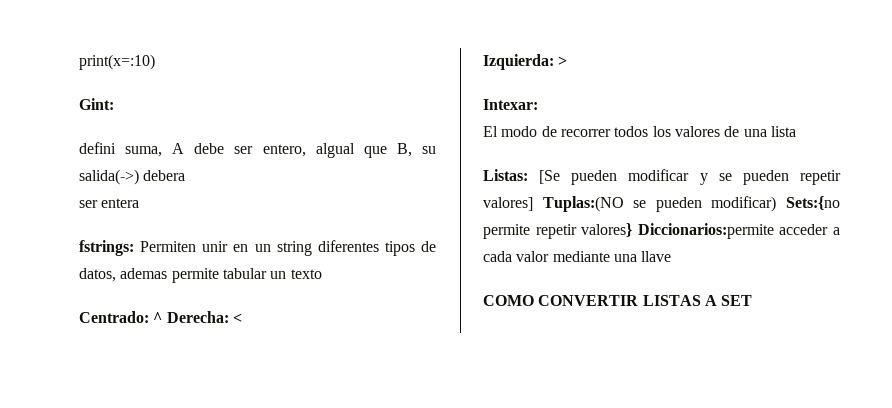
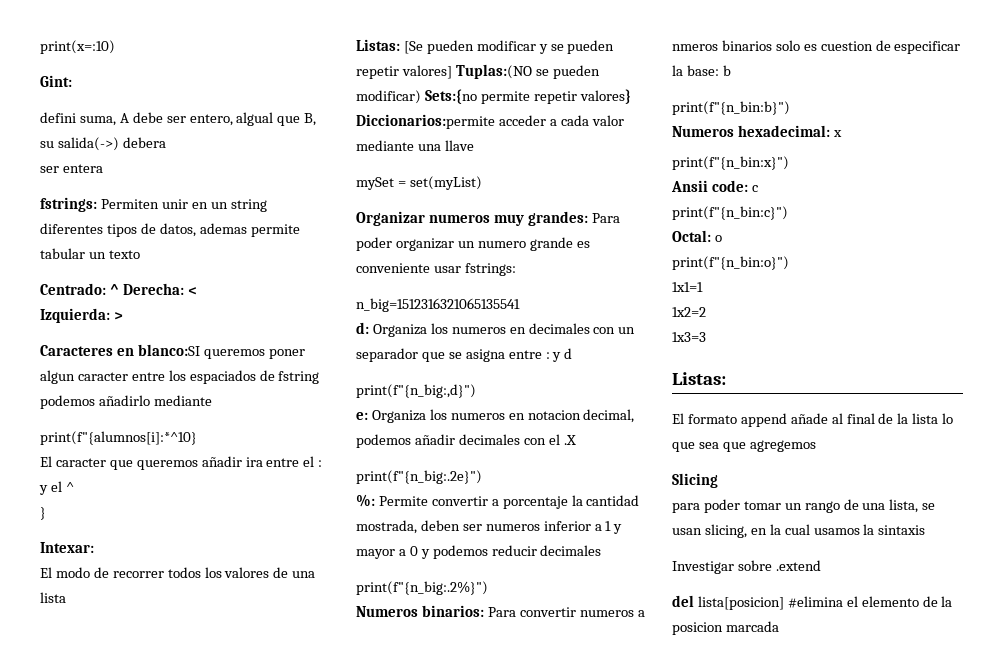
+ Caracteres en blanco:SI queremos poner algun caracter entre los espaciados de fstring podemos añadirlo mediante
+ print(f"{alumnos[i]:*^10}
+ El caracter que queremos añadir ira entre el : y el ^
+ }
- COMO CONVERTIR LISTAS A SET
+ mySet = set(myList)
+ Organizar numeros muy grandes: Para poder organizar un numero grande es conveniente usar fstrings:
+ n_big=1512316321065135541
+ d: Organiza los numeros en decimales con un separador que se asigna entre : y d
+ print(f"{n_big:,d}")
+ e: Organiza los numeros en notacion decimal, podemos añadir decimales con el .X
+ print(f"{n_big:.2e}")
+ %: Permite convertir a porcentaje la cantidad mostrada, deben ser numeros inferior a 1 y mayor a 0 y podemos reducir decimales
+ print(f"{n_big:.2%}")
+ Numeros binarios: Para convertir numeros a nmeros binarios solo es cuestion de especificar la base: b
+ print(f"{n_bin:b}")
+ Numeros hexadecimal: x
+ print(f"{n_bin:x}")
+ Ansii code: c
+ print(f"{n_bin:c}")
+ Octal: o
+ print(f"{n_bin:o}")
+ 1x1=1
+ 1x2=2
+ 1x3=3
+ Listas:
+ El formato append añade al final de la lista lo que sea que agregemos
+ Slicing
+ para poder tomar un rango de una lista, se usan slicing, en la cual usamos la sintaxis
+ Investigar sobre .extend
+ del lista[posicion] #elimina el elemento de la posicion marcada

